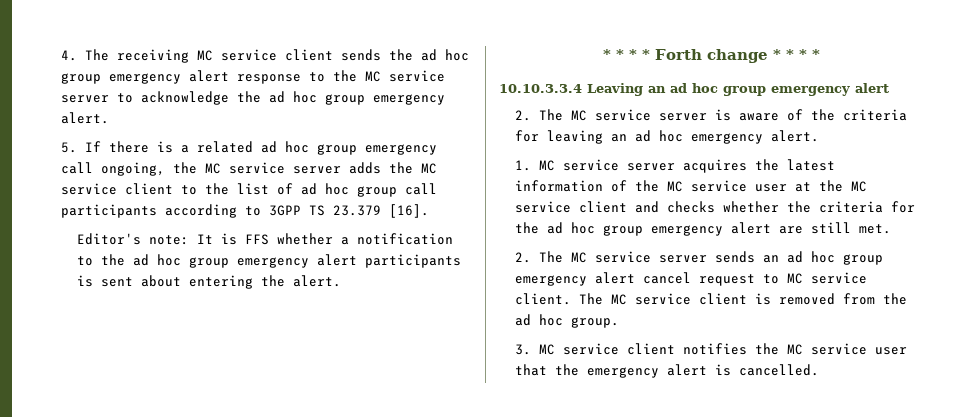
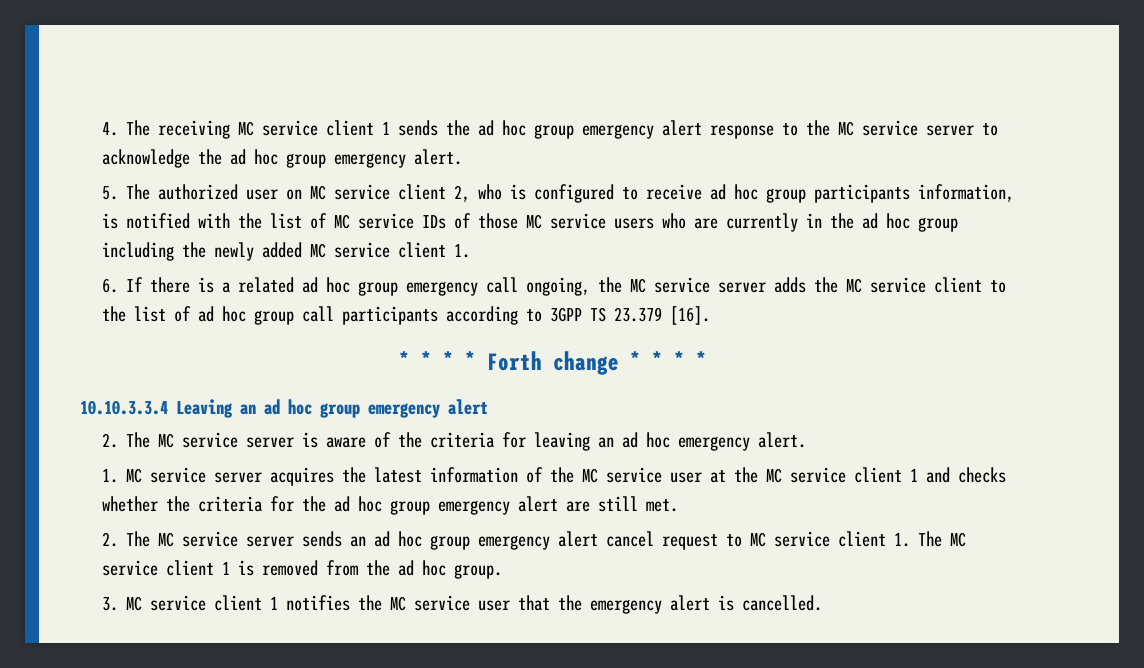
- 4. The receiving MC service client sends the ad hoc group emergency alert response to the MC service server to acknowledge the ad hoc group emergency alert.
+ 4. The receiving MC service client 1 sends the ad hoc group emergency alert response to the MC service server to acknowledge the ad hoc group emergency alert.
- 5. If there is a related ad hoc group emergency call ongoing, the MC service server adds the MC service client to the list of ad hoc group call participants according to 3GPP TS 23.379 [16].
+ 5. The authorized user on MC service client 2, who is configured to receive ad hoc group participants information, is notified with the list of MC service IDs of those MC service users who are currently in the ad hoc group including the newly added MC service client 1.
+ 6. If there is a related ad hoc group emergency call ongoing, the MC service server adds the MC service client to the list of ad hoc group call participants according to 3GPP TS 23.379 [16].
- Editor's note: It is FFS whether a notification to the ad hoc group emergency alert participants is sent about entering the alert.
- 1. MC service server acquires the latest information of the MC service user at the MC service client and checks whether the criteria for the ad hoc group emergency alert are still met.
+ 1. MC service server acquires the latest information of the MC service user at the MC service client 1 and checks whether the criteria for the ad hoc group emergency alert are still met.
- 2. The MC service server sends an ad hoc group emergency alert cancel request to MC service client. The MC service client is removed from the ad hoc group.
+ 2. The MC service server sends an ad hoc group emergency alert cancel request to MC service client 1. The MC service client 1 is removed from the ad hoc group.
- 3. MC service client notifies the MC service user that the emergency alert is cancelled.
+ 3. MC service client 1 notifies the MC service user that the emergency alert is cancelled.

